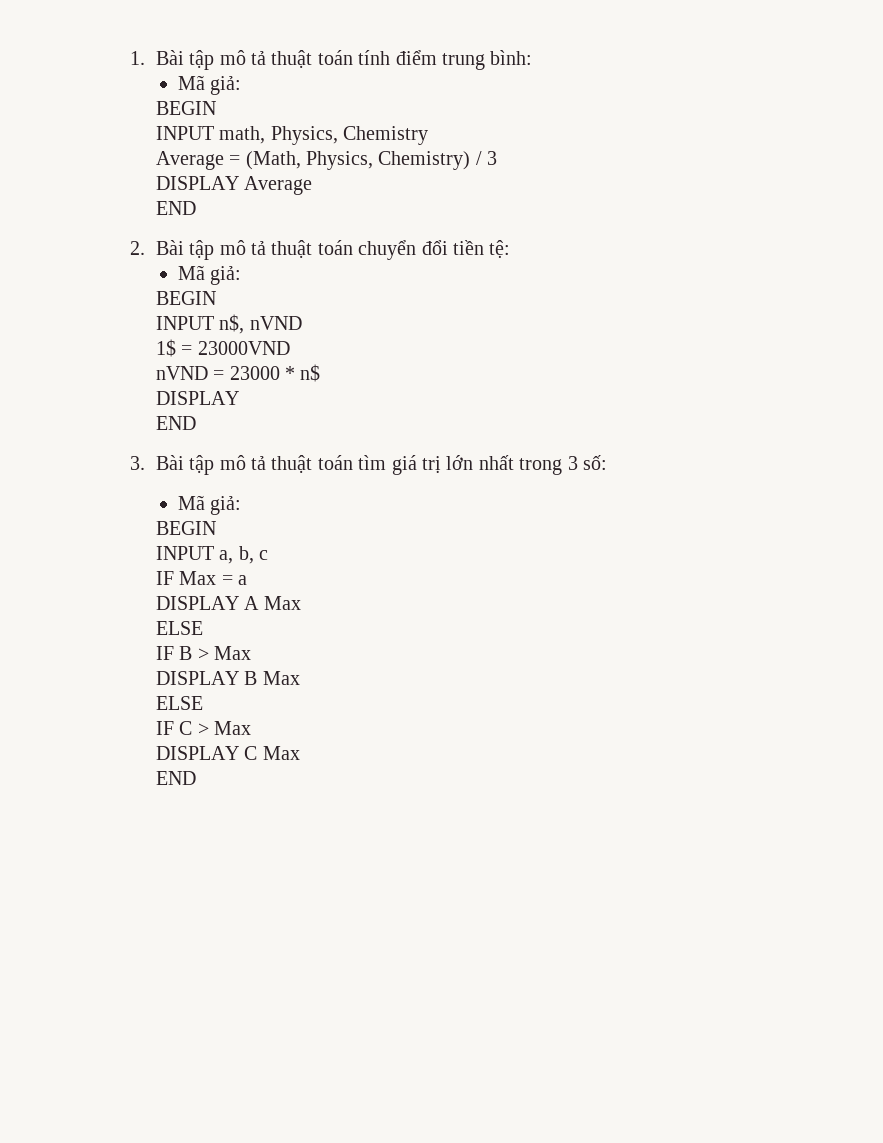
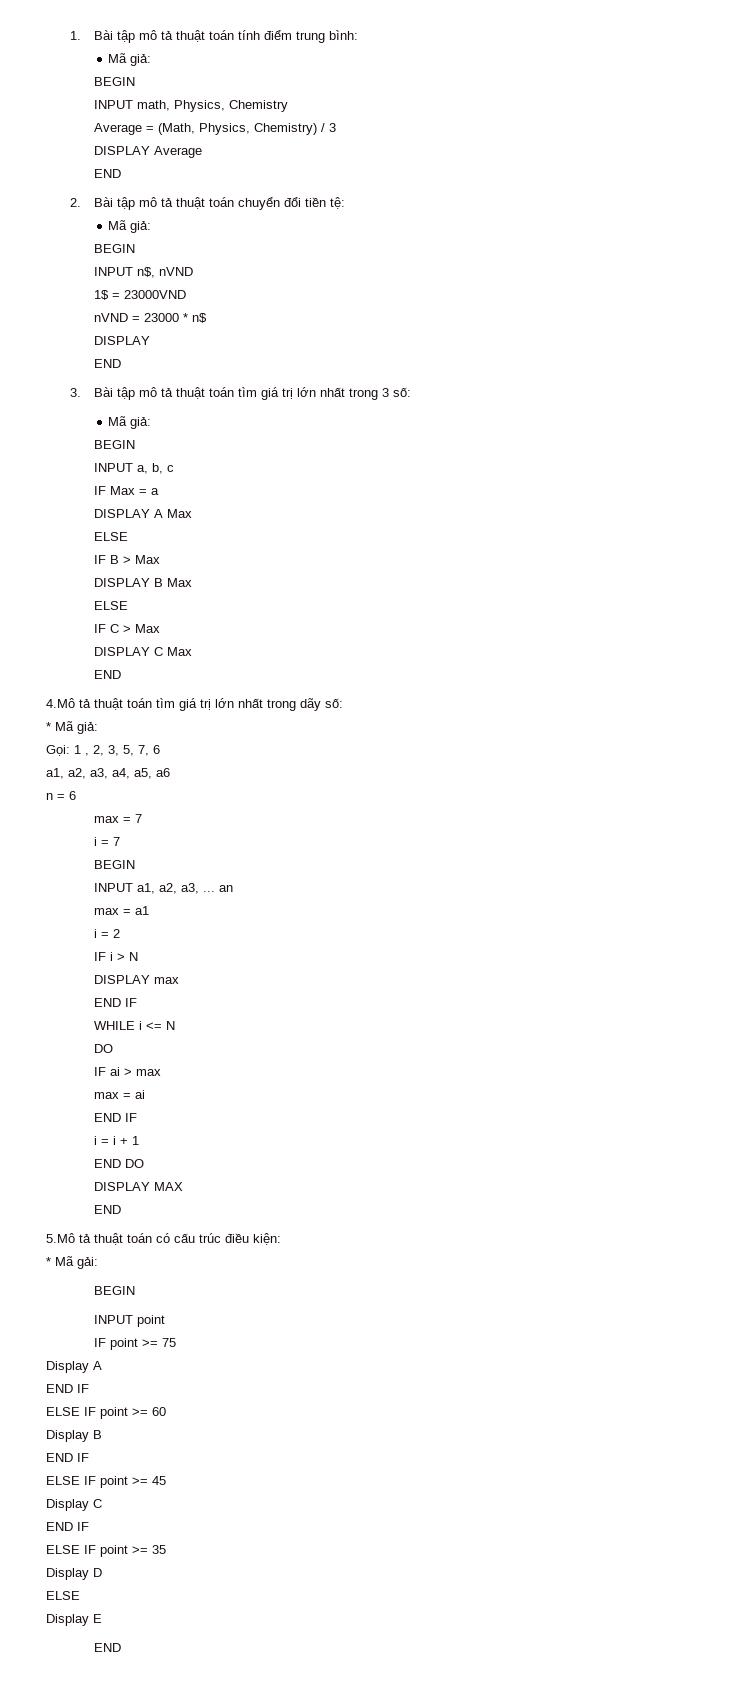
+ 4.Mô tả thuật toán tìm giá trị lớn nhất trong dãy số:
+ * Mã giả:
+ Gọi: 1 , 2, 3, 5, 7, 6
+ a1, a2, a3, a4, a5, a6
+ n = 6
+ max = 7
+ i = 7
+ BEGIN
+ INPUT a1, a2, a3, ... an
+ max = a1
+ i = 2
+ IF i > N
+ DISPLAY max
+ END IF
+ WHILE i <= N
+ DO
+ IF ai > max
+ max = ai
+ END IF
+ i = i + 1
+ END DO
+ DISPLAY MAX
+ END
+ 5.Mô tả thuật toán có cấu trúc điều kiện:
+ * Mã gải:
+ BEGIN
+ INPUT point
+ IF point >= 75
+ Display A
+ END IF
+ ELSE IF point >= 60
+ Display B
+ END IF
+ ELSE IF point >= 45
+ Display C
+ END IF
+ ELSE IF point >= 35
+ Display D
+ ELSE
+ Display E
+ END

